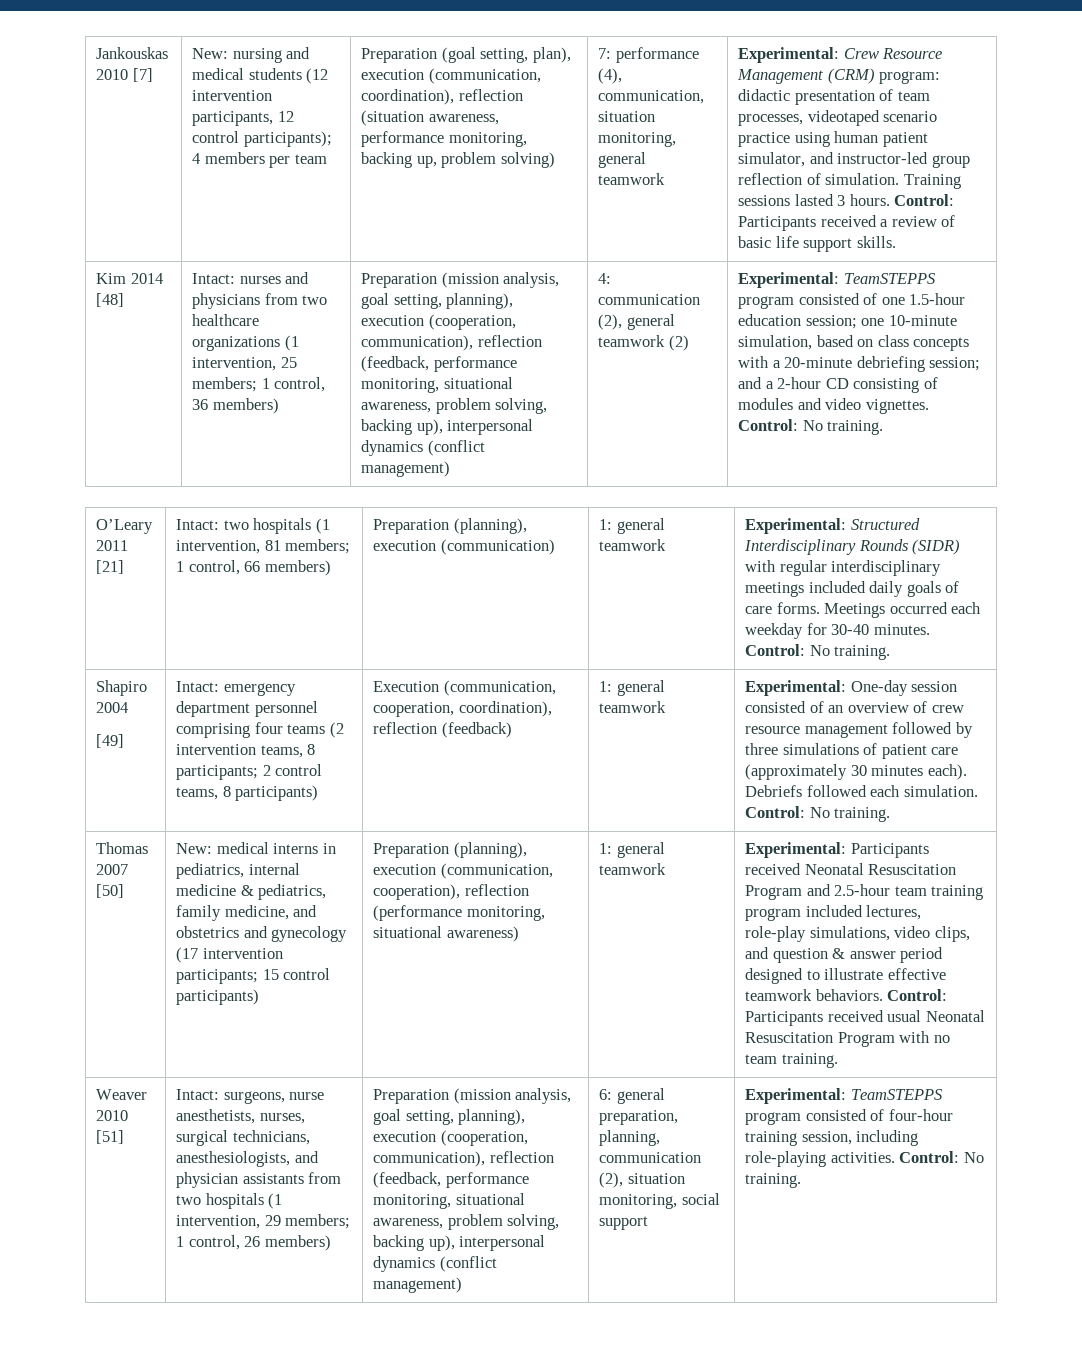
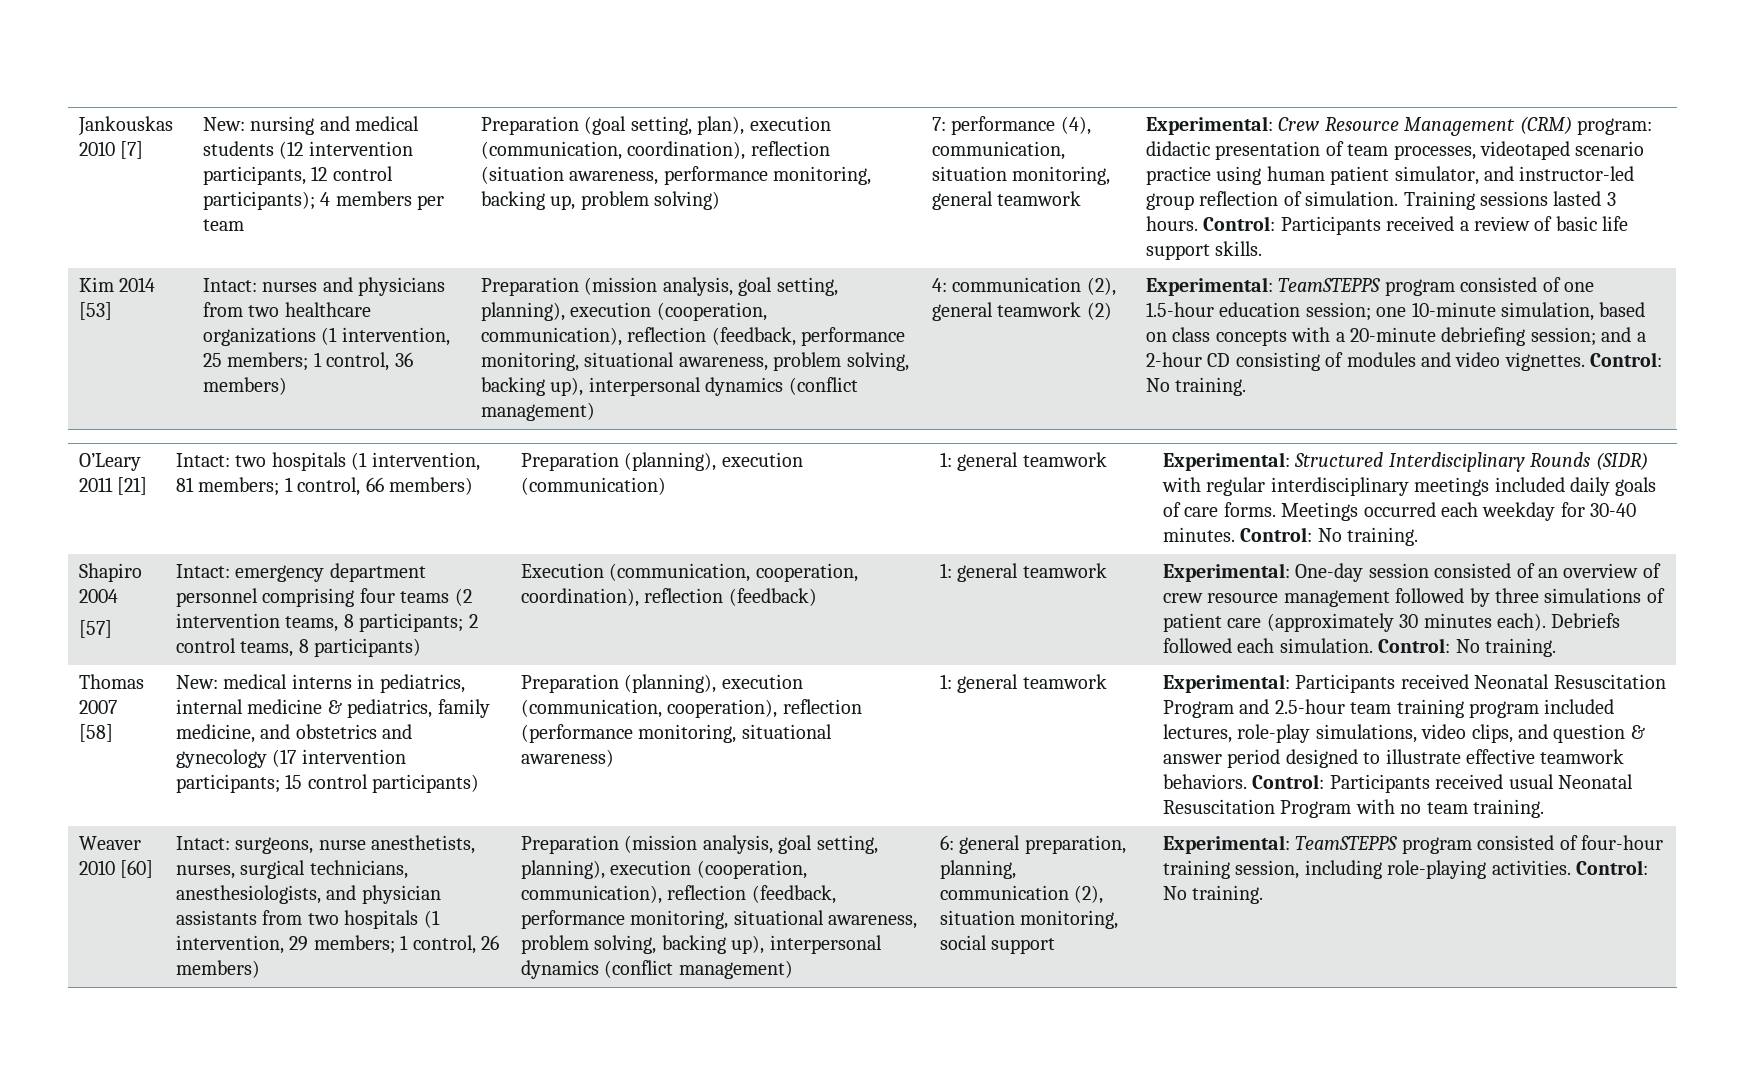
- Kim 2014 [48]
+ Kim 2014 [53]
- [49]
+ [57]
- Thomas 2007 [50]
+ Thomas 2007 [58]
- Weaver 2010 [51]
+ Weaver 2010 [60]

